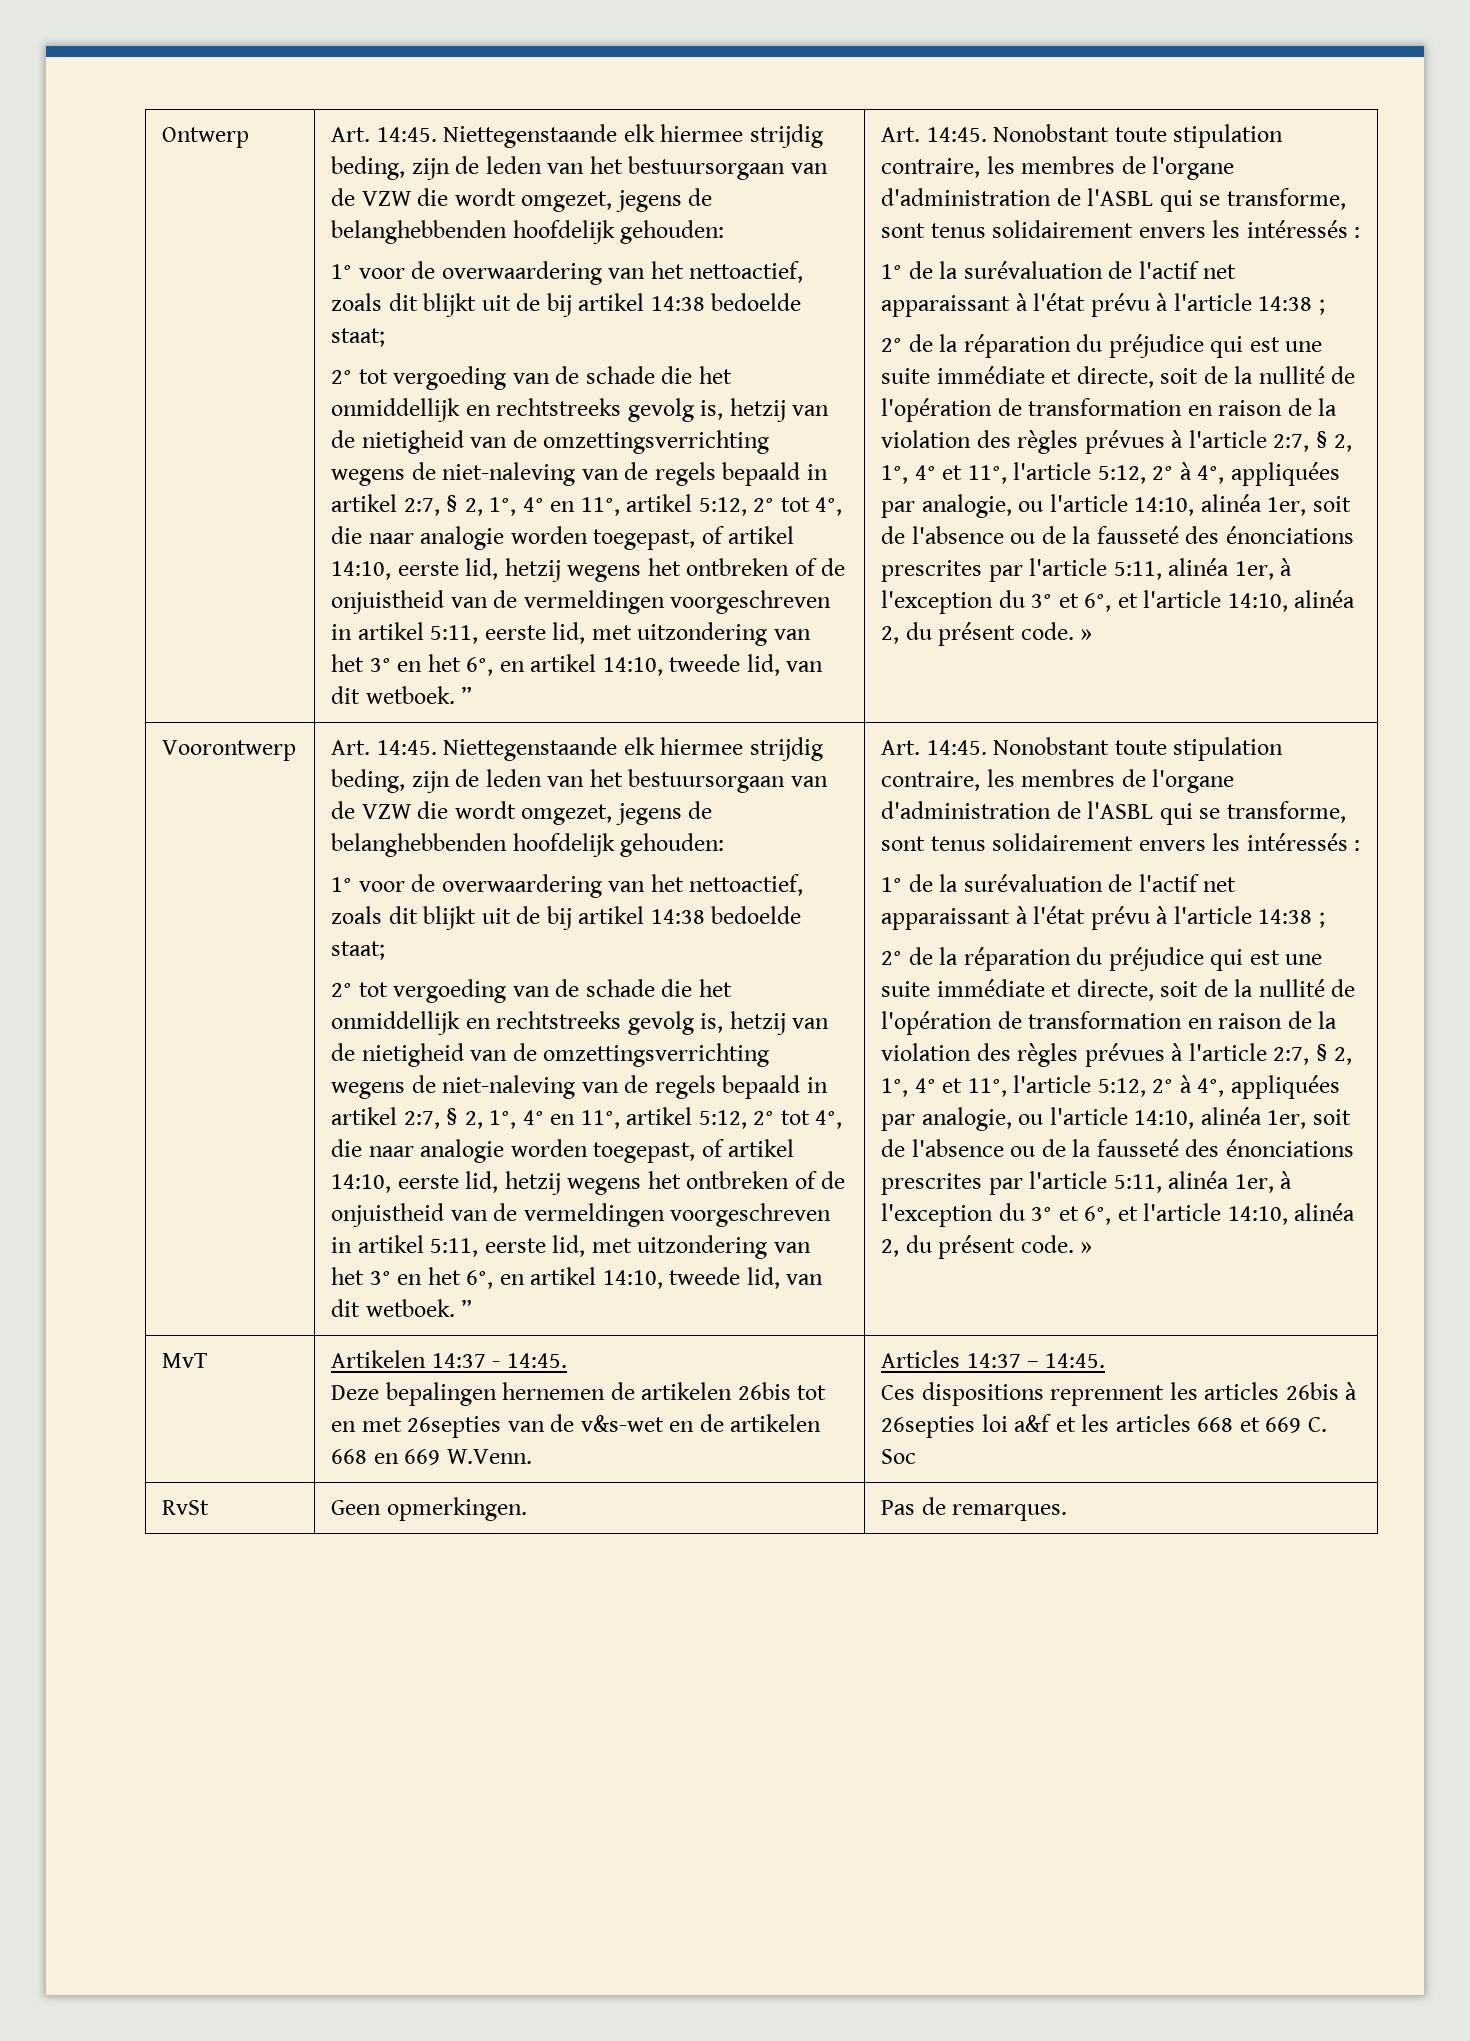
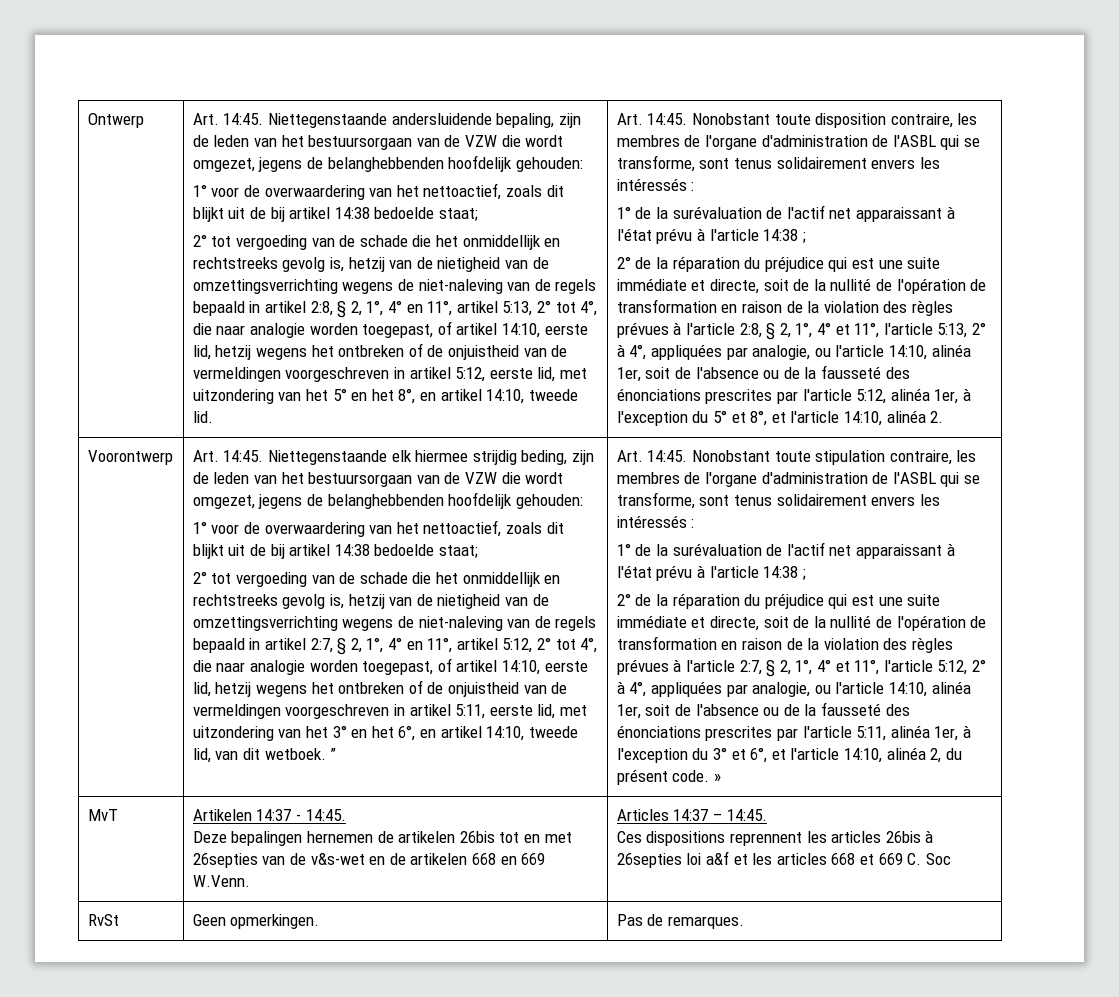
- Ontwerp | Art. 14:45. Niettegenstaande elk hiermee strijdig beding, zijn de leden van het bestuursorgaan van de VZW die wordt omgezet, jegens de belanghebbenden hoofdelijk gehouden:
+ Ontwerp | Art. 14:45. Niettegenstaande andersluidende bepaling, zijn de leden van het bestuursorgaan van de VZW die wordt omgezet, jegens de belanghebbenden hoofdelijk gehouden:
  1° voor de overwaardering van het nettoactief, zoals dit blijkt uit de bij artikel 14:38 bedoelde staat;
- 2° tot vergoeding van de schade die het onmiddellijk en rechtstreeks gevolg is, hetzij van de nietigheid van de omzettingsverrichting wegens de niet-naleving van de regels bepaald in artikel 2:7, § 2, 1°, 4° en 11°, artikel 5:12, 2° tot 4°, die naar analogie worden toegepast, of artikel 14:10, eerste lid, hetzij wegens het ontbreken of de onjuistheid van de vermeldingen voorgeschreven in artikel 5:11, eerste lid, met uitzondering van het 3° en het 6°, en artikel 14:10, tweede lid, van dit wetboek. ” | Art. 14:45. Nonobstant toute stipulation contraire, les membres de l'organe d'administration de l'ASBL qui se transforme, sont tenus solidairement envers les intéressés :
+ 2° tot vergoeding van de schade die het onmiddellijk en rechtstreeks gevolg is, hetzij van de nietigheid van de omzettingsverrichting wegens de niet-naleving van de regels bepaald in artikel 2:8, § 2, 1°, 4° en 11°, artikel 5:13, 2° tot 4°, die naar analogie worden toegepast, of artikel 14:10, eerste lid, hetzij wegens het ontbreken of de onjuistheid van de vermeldingen voorgeschreven in artikel 5:12, eerste lid, met uitzondering van het 5° en het 8°, en artikel 14:10, tweede lid. | Art. 14:45. Nonobstant toute disposition contraire, les membres de l'organe d'administration de l'ASBL qui se transforme, sont tenus solidairement envers les intéressés :
  1° de la surévaluation de l'actif net apparaissant à l'état prévu à l'article 14:38 ;
- 2° de la réparation du préjudice qui est une suite immédiate et directe, soit de la nullité de l'opération de transformation en raison de la violation des règles prévues à l'article 2:7, § 2, 1°, 4° et 11°, l'article 5:12, 2° à 4°, appliquées par analogie, ou l'article 14:10, alinéa 1er, soit de l'absence ou de la fausseté des énonciations prescrites par l'article 5:11, alinéa 1er, à l'exception du 3° et 6°, et l'article 14:10, alinéa 2, du présent code. »
+ 2° de la réparation du préjudice qui est une suite immédiate et directe, soit de la nullité de l'opération de transformation en raison de la violation des règles prévues à l'article 2:8, § 2, 1°, 4° et 11°, l'article 5:13, 2° à 4°, appliquées par analogie, ou l'article 14:10, alinéa 1er, soit de l'absence ou de la fausseté des énonciations prescrites par l'article 5:12, alinéa 1er, à l'exception du 5° et 8°, et l'article 14:10, alinéa 2.

